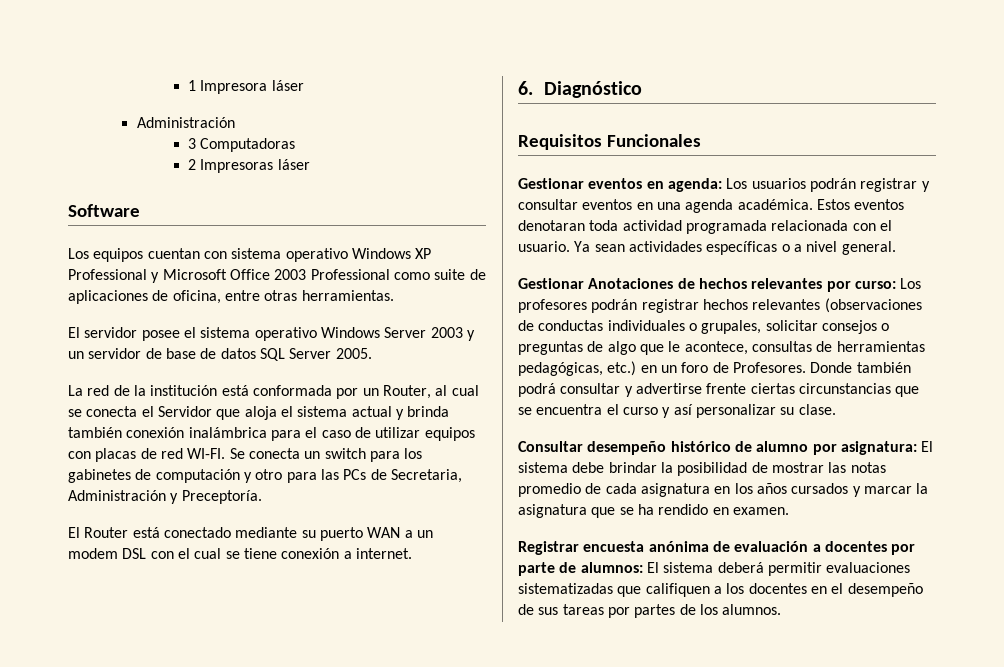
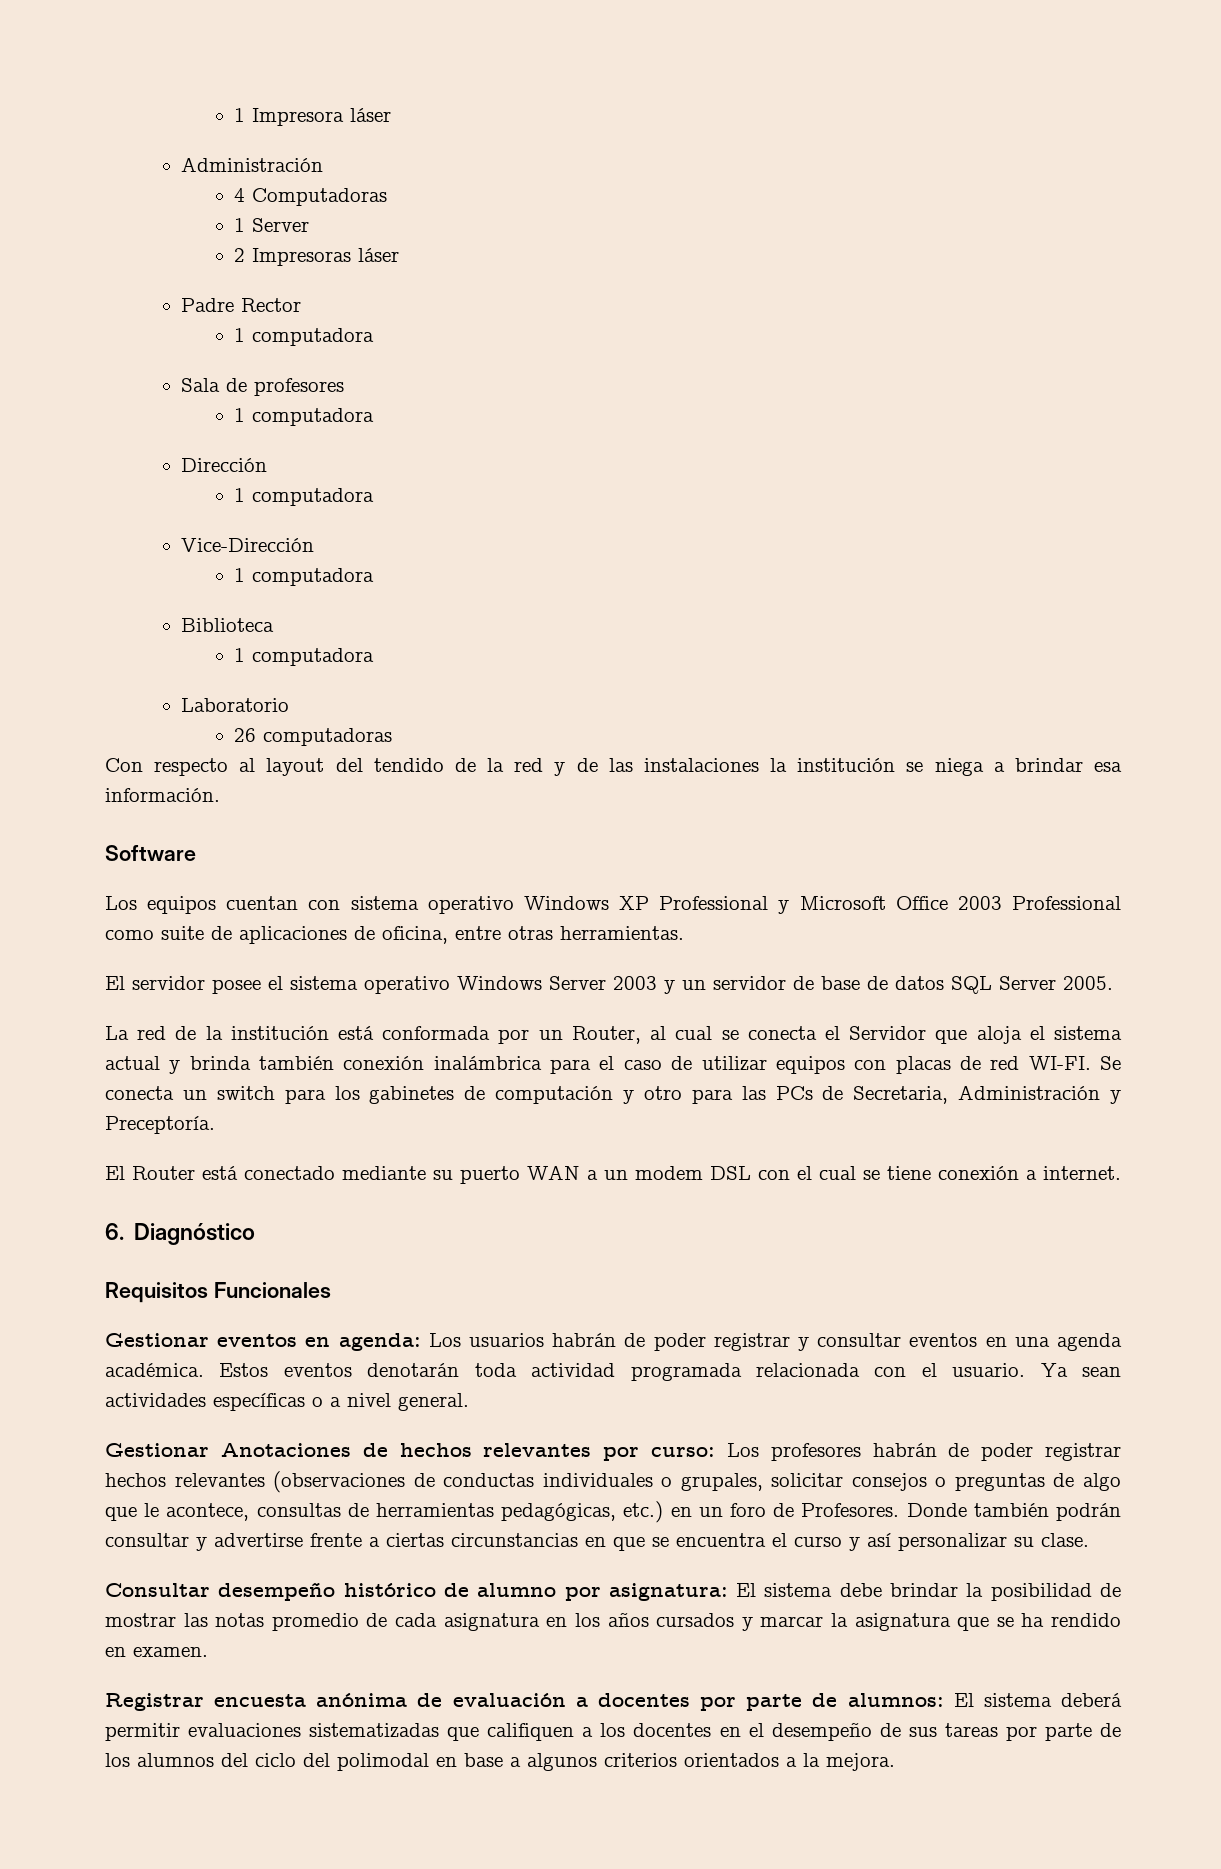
- 3 Computadoras
+ 4 Computadoras
+ 1 Server
+ Padre Rector
+ 1 computadora
+ Sala de profesores
+ 1 computadora
+ Dirección
+ 1 computadora
+ Vice-Dirección
+ 1 computadora
+ Biblioteca
+ 1 computadora
+ Laboratorio
+ 26 computadoras
+ Con respecto al layout del tendido de la red y de las instalaciones la institución se niega a brindar esa información.
- Gestionar eventos en agenda: Los usuarios podrán registrar y consultar eventos en una agenda académica.
+ Gestionar eventos en agenda: Los usuarios habrán de poder registrar y consultar eventos en una agenda académica.
- Estos eventos denotaran toda actividad programada relacionada con el usuario.
+ Estos eventos denotarán toda actividad programada relacionada con el usuario.
- Gestionar Anotaciones de hechos relevantes por curso: Los profesores podrán registrar hechos relevantes (observaciones de conductas individuales o grupales, solicitar consejos o preguntas de algo que le acontece, consultas de herramientas pedagógicas, etc.) en un foro de Profesores.
+ Gestionar Anotaciones de hechos relevantes por curso: Los profesores habrán de poder registrar hechos relevantes (observaciones de conductas individuales o grupales, solicitar consejos o preguntas de algo que le acontece, consultas de herramientas pedagógicas, etc.) en un foro de Profesores.
- Donde también podrá consultar y advertirse frente ciertas circunstancias que se encuentra el curso y así personalizar su clase.
+ Donde también podrán consultar y advertirse frente a ciertas circunstancias en que se encuentra el curso y así personalizar su clase.
- Registrar encuesta anónima de evaluación a docentes por parte de alumnos: El sistema deberá permitir evaluaciones sistematizadas que califiquen a los docentes en el desempeño de sus tareas por partes de los alumnos.
+ Registrar encuesta anónima de evaluación a docentes por parte de alumnos: El sistema deberá permitir evaluaciones sistematizadas que califiquen a los docentes en el desempeño de sus tareas por parte de los alumnos del ciclo del polimodal en base a algunos criterios orientados a la mejora.

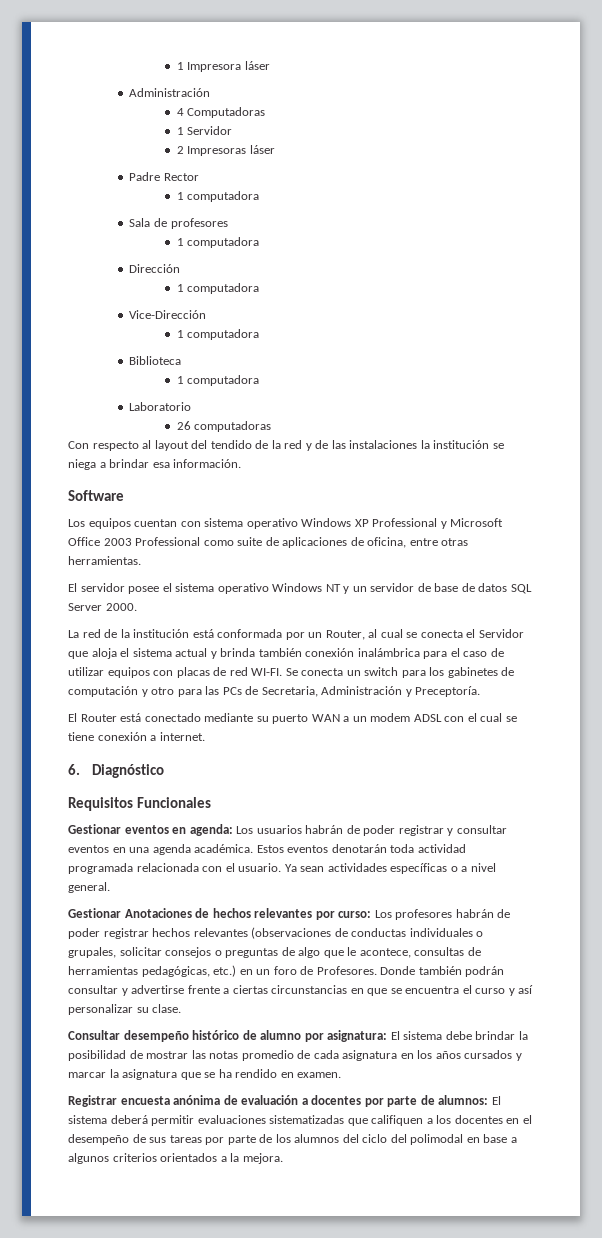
- 1 Server
+ 1 Servidor
- El servidor posee el sistema operativo Windows Server 2003 y un servidor de base de datos SQL Server 2005.
+ El servidor posee el sistema operativo Windows NT y un servidor de base de datos SQL Server 2000.
- El Router está conectado mediante su puerto WAN a un modem DSL con el cual se tiene conexión a internet.
+ El Router está conectado mediante su puerto WAN a un modem ADSL con el cual se tiene conexión a internet.

